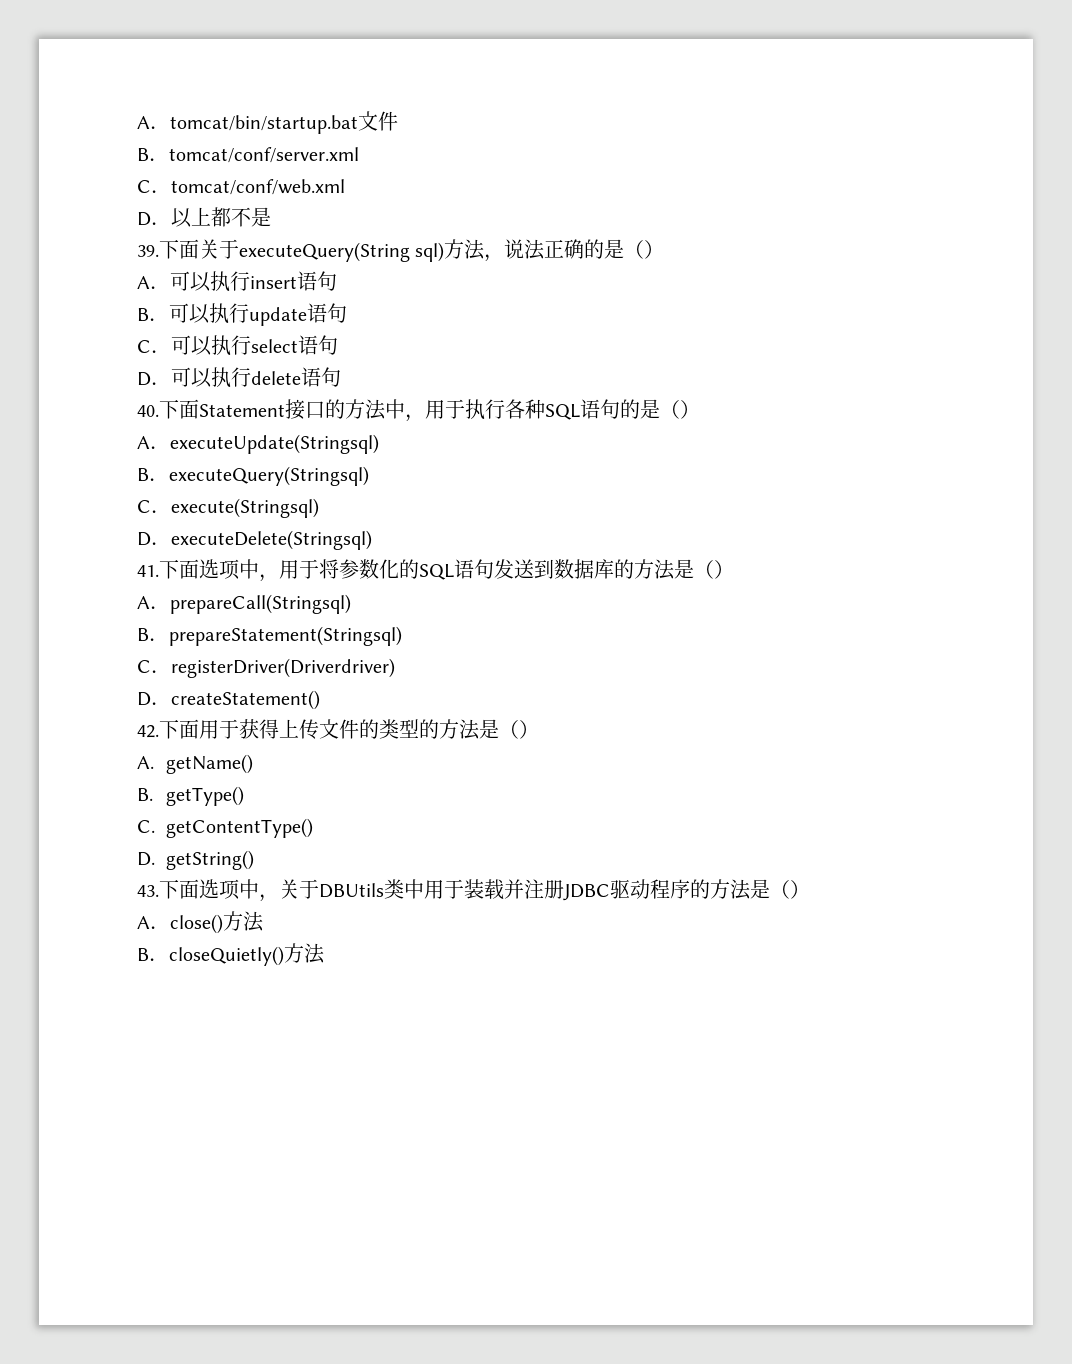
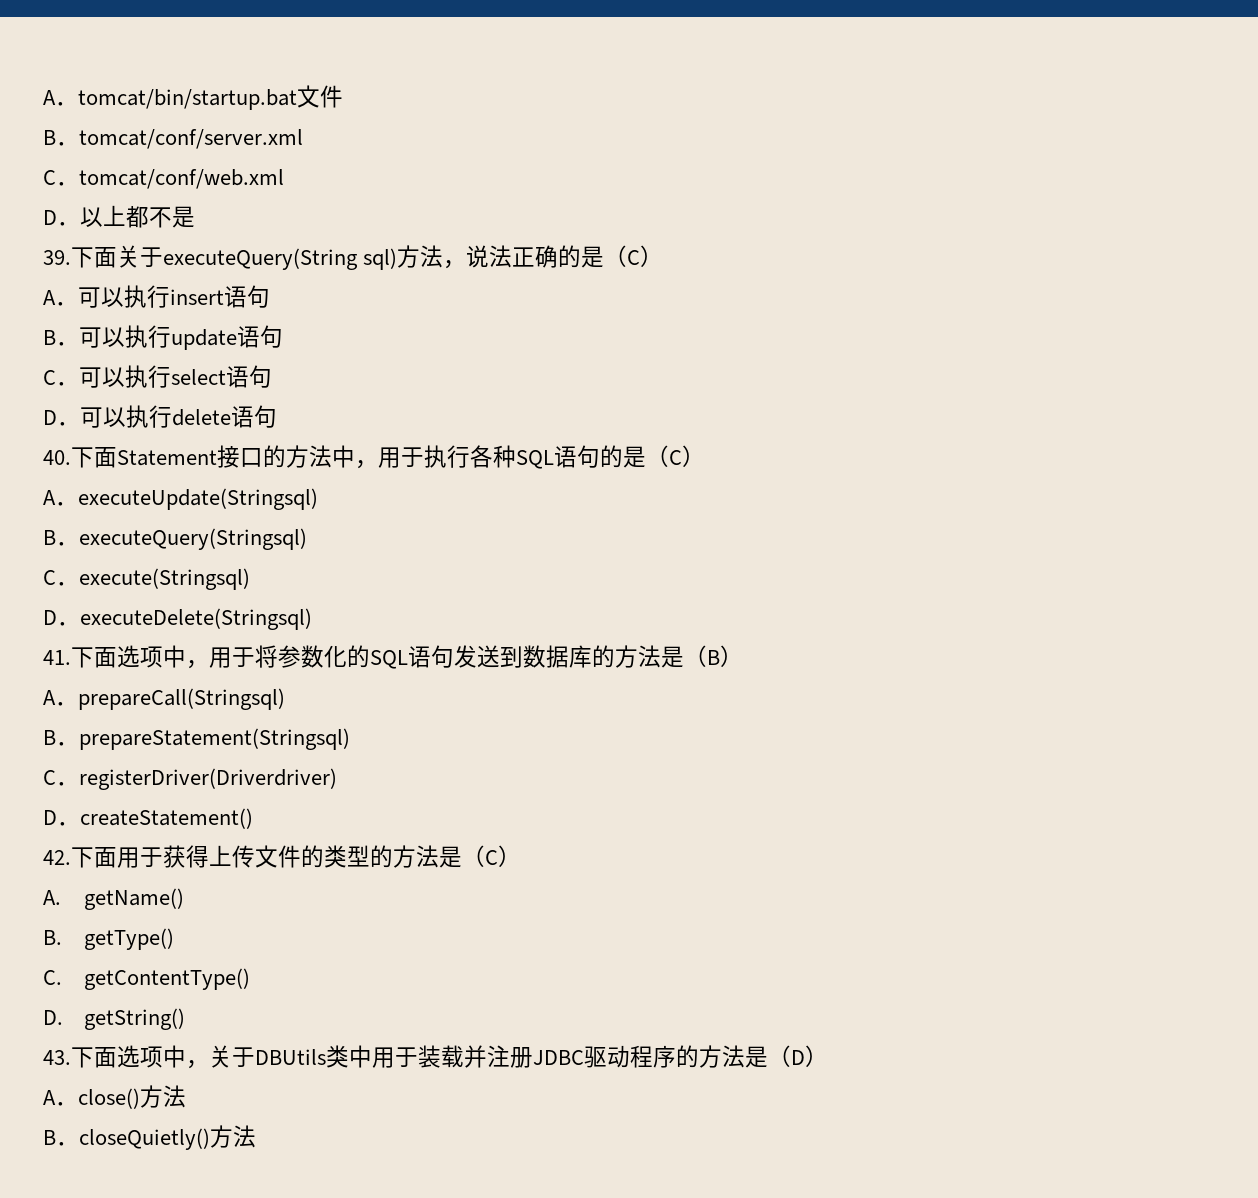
- 39.下面关于executeQuery(String sql)方法，说法正确的是（）
+ 39.下面关于executeQuery(String sql)方法，说法正确的是（C）
- 40.下面Statement接口的方法中，用于执行各种SQL语句的是（）
+ 40.下面Statement接口的方法中，用于执行各种SQL语句的是（C）
- 41.下面选项中，用于将参数化的SQL语句发送到数据库的方法是（）
+ 41.下面选项中，用于将参数化的SQL语句发送到数据库的方法是（B）
- 42.下面用于获得上传文件的类型的方法是（）
+ 42.下面用于获得上传文件的类型的方法是（C）
- 43.下面选项中，关于DBUtils类中用于装载并注册JDBC驱动程序的方法是（）
+ 43.下面选项中，关于DBUtils类中用于装载并注册JDBC驱动程序的方法是（D）

